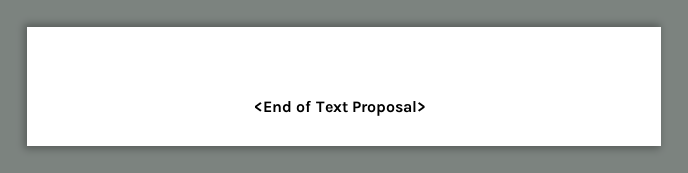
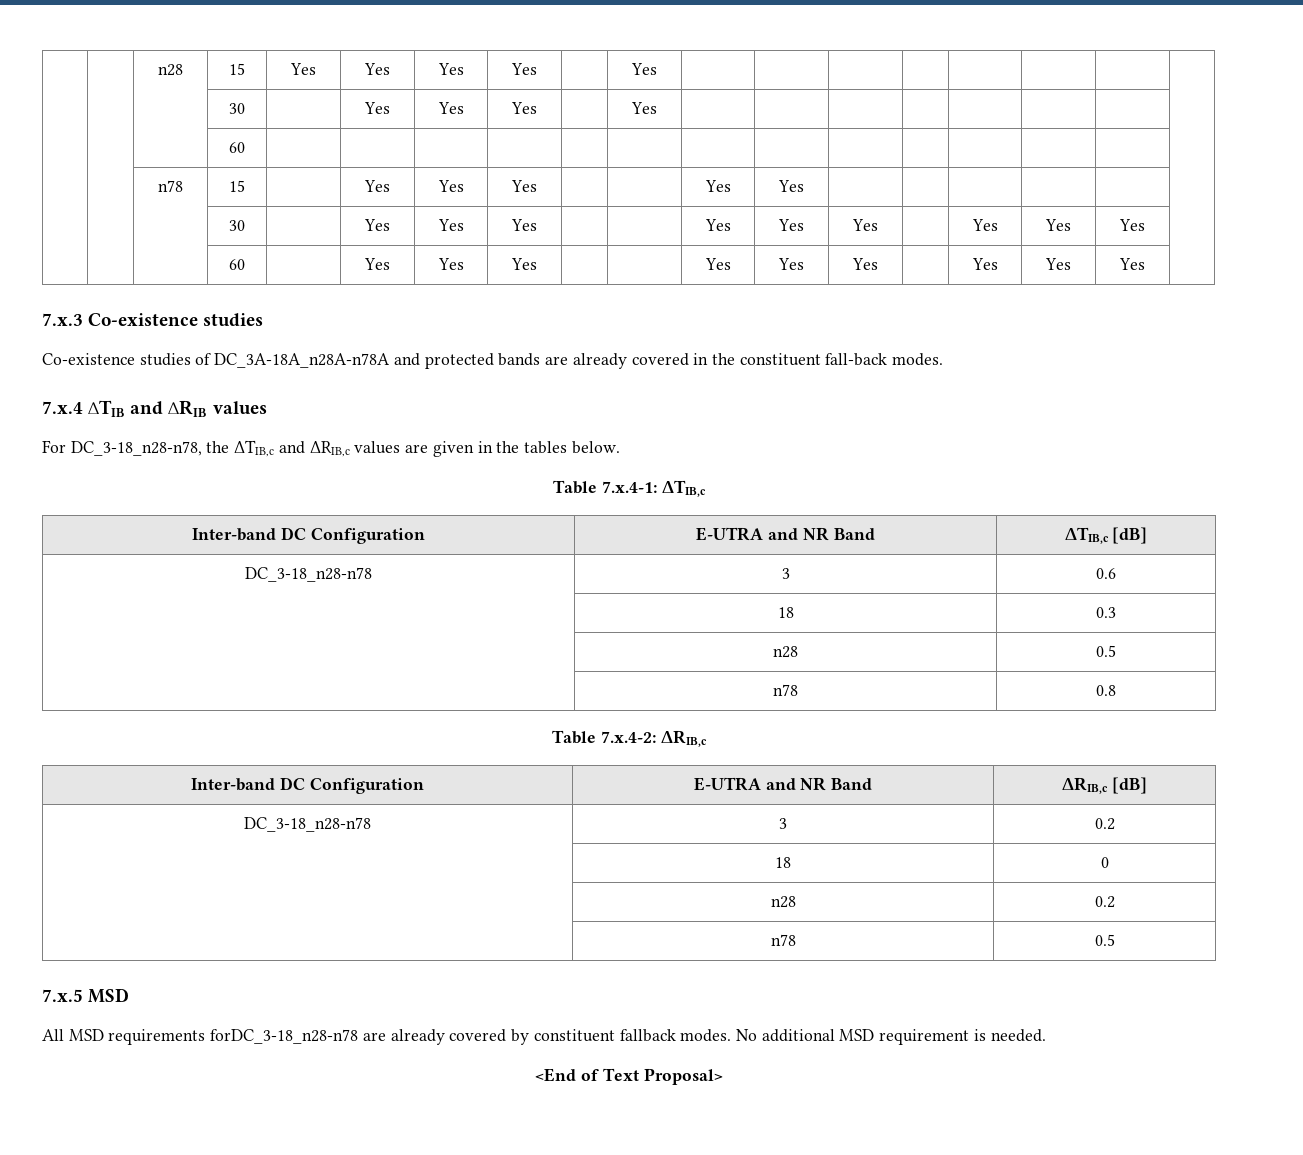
+ | | n28 | 15 | Yes | Yes | Yes | Yes | | Yes | | | | | | | |
+ | | | 30 | | Yes | Yes | Yes | | Yes | | | | | | | |
+ | | | 60 | | | | | | | | | | | | | |
+ | | n78 | 15 | | Yes | Yes | Yes | | | Yes | Yes | | | | | |
+ | | | 30 | | Yes | Yes | Yes | | | Yes | Yes | Yes | | Yes | Yes | Yes |
+ | | | 60 | | Yes | Yes | Yes | | | Yes | Yes | Yes | | Yes | Yes | Yes |
+ 7.x.3 Co-existence studies
+ Co-existence studies of DC_3A-18A_n28A-n78A and protected bands are already covered in the constituent fall-back modes.
+ 7.x.4 ∆TIB and ∆RIB values
+ For DC_3-18_n28-n78, the ΔTIB,c and ΔRIB,c values are given in the tables below.
+ Table 7.x.4-1: ΔTIB,c
+ Inter-band DC Configuration | E-UTRA and NR Band | ΔTIB,c [dB]
+ DC_3-18_n28-n78 | 3 | 0.6
+ | 18 | 0.3
+ | n28 | 0.5
+ | n78 | 0.8
+ Table 7.x.4-2: ΔRIB,c
+ Inter-band DC Configuration | E-UTRA and NR Band | ΔRIB,c [dB]
+ DC_3-18_n28-n78 | 3 | 0.2
+ | 18 | 0
+ | n28 | 0.2
+ | n78 | 0.5
+ 7.x.5 MSD
+ All MSD requirements forDC_3-18_n28-n78 are already covered by constituent fallback modes. No additional MSD requirement is needed.

